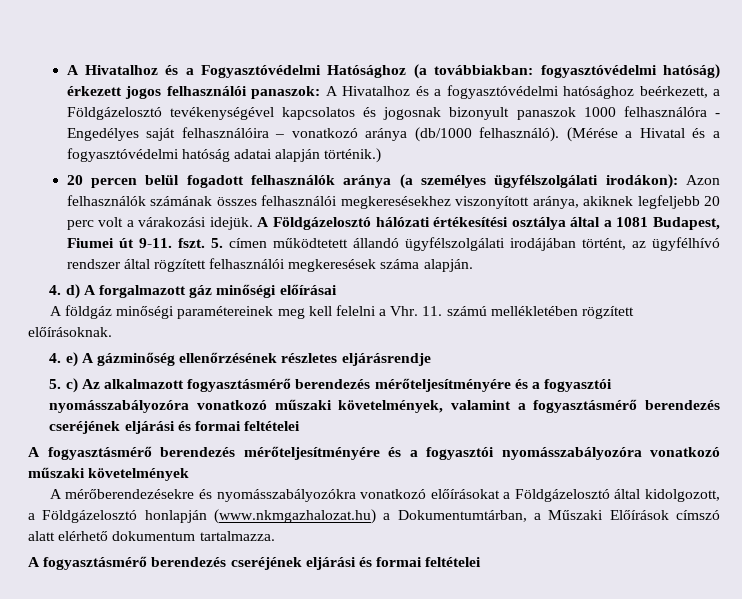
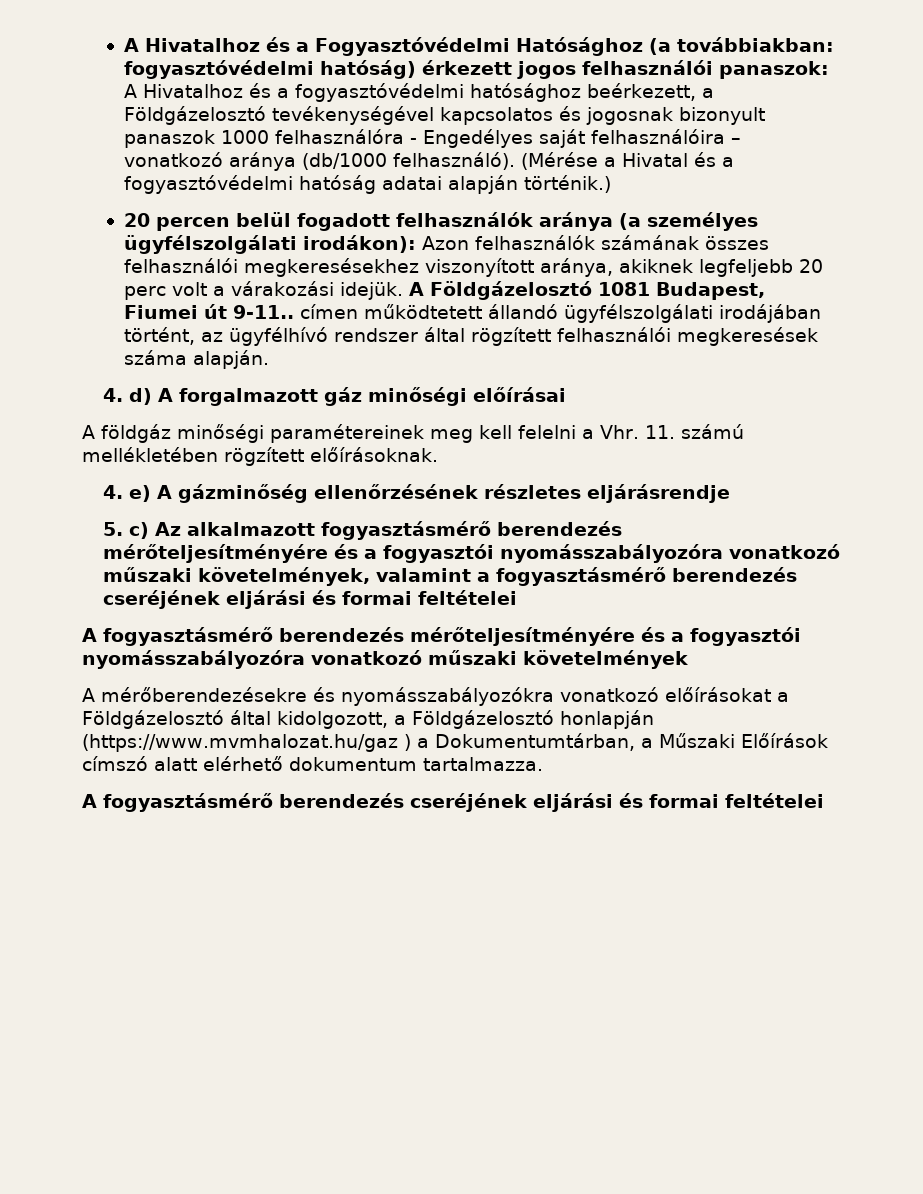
- A Földgázelosztó hálózati értékesítési osztálya által a 1081 Budapest, Fiumei út 9-11. fszt. 5. címen működtetett állandó ügyfélszolgálati irodájában történt, az ügyfélhívó rendszer által rögzített felhasználói megkeresések száma alapján.
+ A Földgázelosztó 1081 Budapest, Fiumei út 9-11.. címen működtetett állandó ügyfélszolgálati irodájában történt, az ügyfélhívó rendszer által rögzített felhasználói megkeresések száma alapján.
- A mérőberendezésekre és nyomásszabályozókra vonatkozó előírásokat a Földgázelosztó által kidolgozott, a Földgázelosztó honlapján (www.nkmgazhalozat.hu) a Dokumentumtárban, a Műszaki Előírások címszó alatt elérhető dokumentum tartalmazza.
+ A mérőberendezésekre és nyomásszabályozókra vonatkozó előírásokat a Földgázelosztó által kidolgozott, a Földgázelosztó honlapján (https://www.mvmhalozat.hu/gaz ) a Dokumentumtárban, a Műszaki Előírások címszó alatt elérhető dokumentum tartalmazza.

